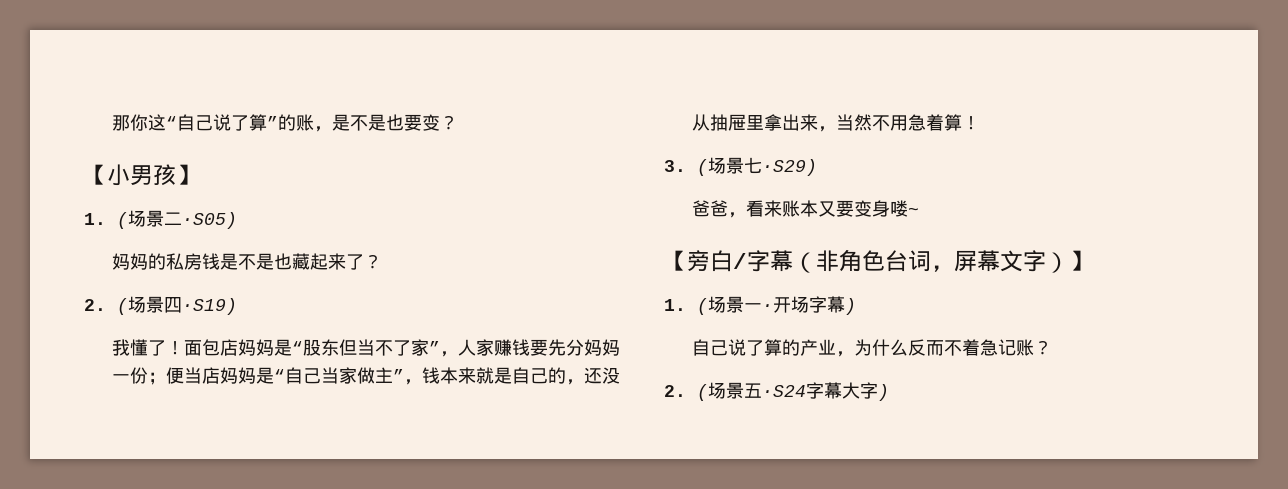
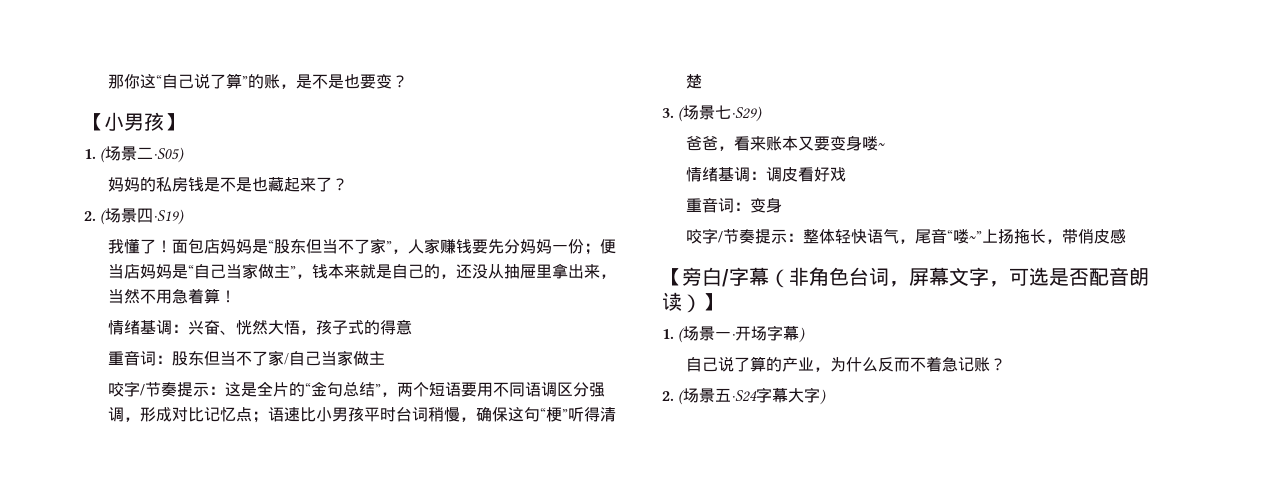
+ 情绪基调：兴奋、恍然大悟，孩子式的得意
+ 重音词：股东但当不了家/自己当家做主
+ 咬字/节奏提示：这是全片的“金句总结”，两个短语要用不同语调区分强调，形成对比记忆点；语速比小男孩平时台词稍慢，确保这句“梗”听得清楚
+ 情绪基调：调皮看好戏
+ 重音词：变身
+ 咬字/节奏提示：整体轻快语气，尾音“喽~”上扬拖长，带俏皮感
- 【旁白/字幕（非角色台词，屏幕文字）】
+ 【旁白/字幕（非角色台词，屏幕文字，可选是否配音朗读）】

